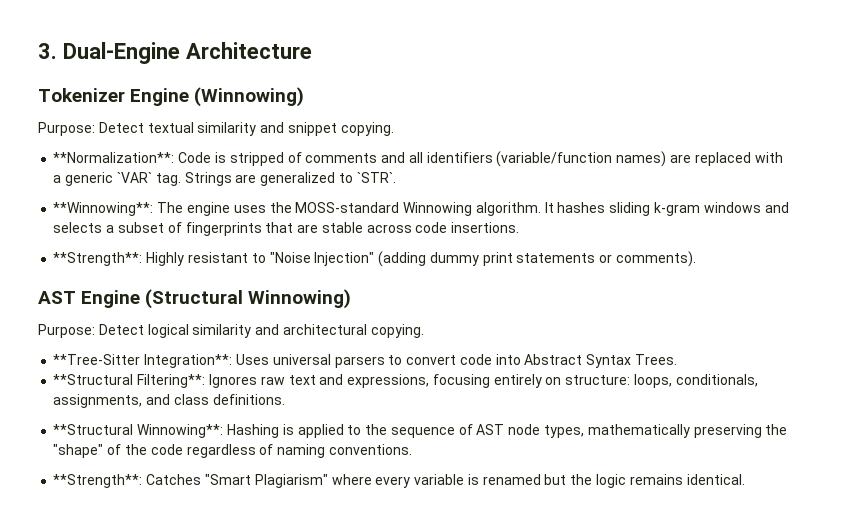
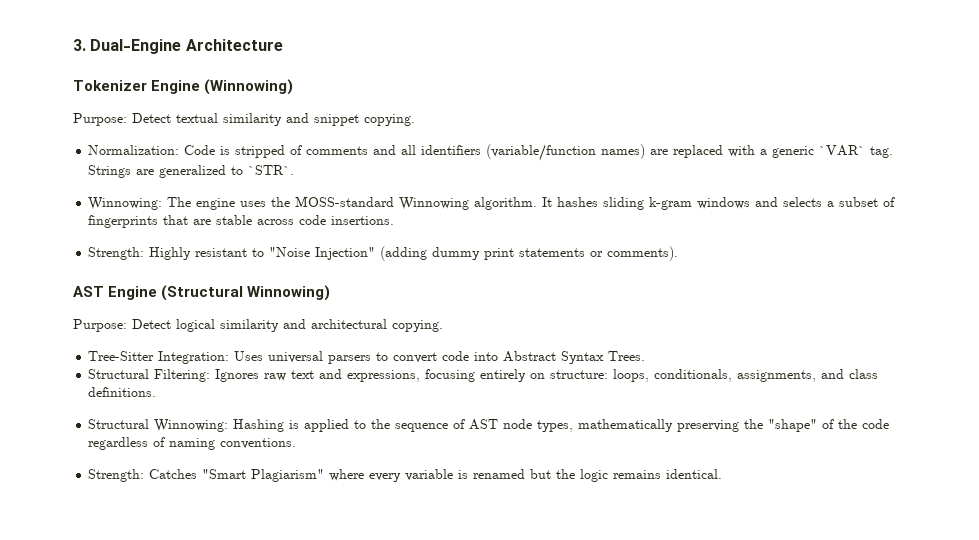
- **Normalization**: Code is stripped of comments and all identifiers (variable/function names) are replaced with a generic `VAR` tag.
+ Normalization: Code is stripped of comments and all identifiers (variable/function names) are replaced with a generic `VAR` tag.
- **Winnowing**: The engine uses the MOSS-standard Winnowing algorithm.
+ Winnowing: The engine uses the MOSS-standard Winnowing algorithm.
- **Strength**: Highly resistant to "Noise Injection" (adding dummy print statements or comments).
+ Strength: Highly resistant to "Noise Injection" (adding dummy print statements or comments).
- **Tree-Sitter Integration**: Uses universal parsers to convert code into Abstract Syntax Trees.
+ Tree-Sitter Integration: Uses universal parsers to convert code into Abstract Syntax Trees.
- **Structural Filtering**: Ignores raw text and expressions, focusing entirely on structure: loops, conditionals, assignments, and class definitions.
+ Structural Filtering: Ignores raw text and expressions, focusing entirely on structure: loops, conditionals, assignments, and class definitions.
- **Structural Winnowing**: Hashing is applied to the sequence of AST node types, mathematically preserving the "shape" of the code regardless of naming conventions.
+ Structural Winnowing: Hashing is applied to the sequence of AST node types, mathematically preserving the "shape" of the code regardless of naming conventions.
- **Strength**: Catches "Smart Plagiarism" where every variable is renamed but the logic remains identical.
+ Strength: Catches "Smart Plagiarism" where every variable is renamed but the logic remains identical.

